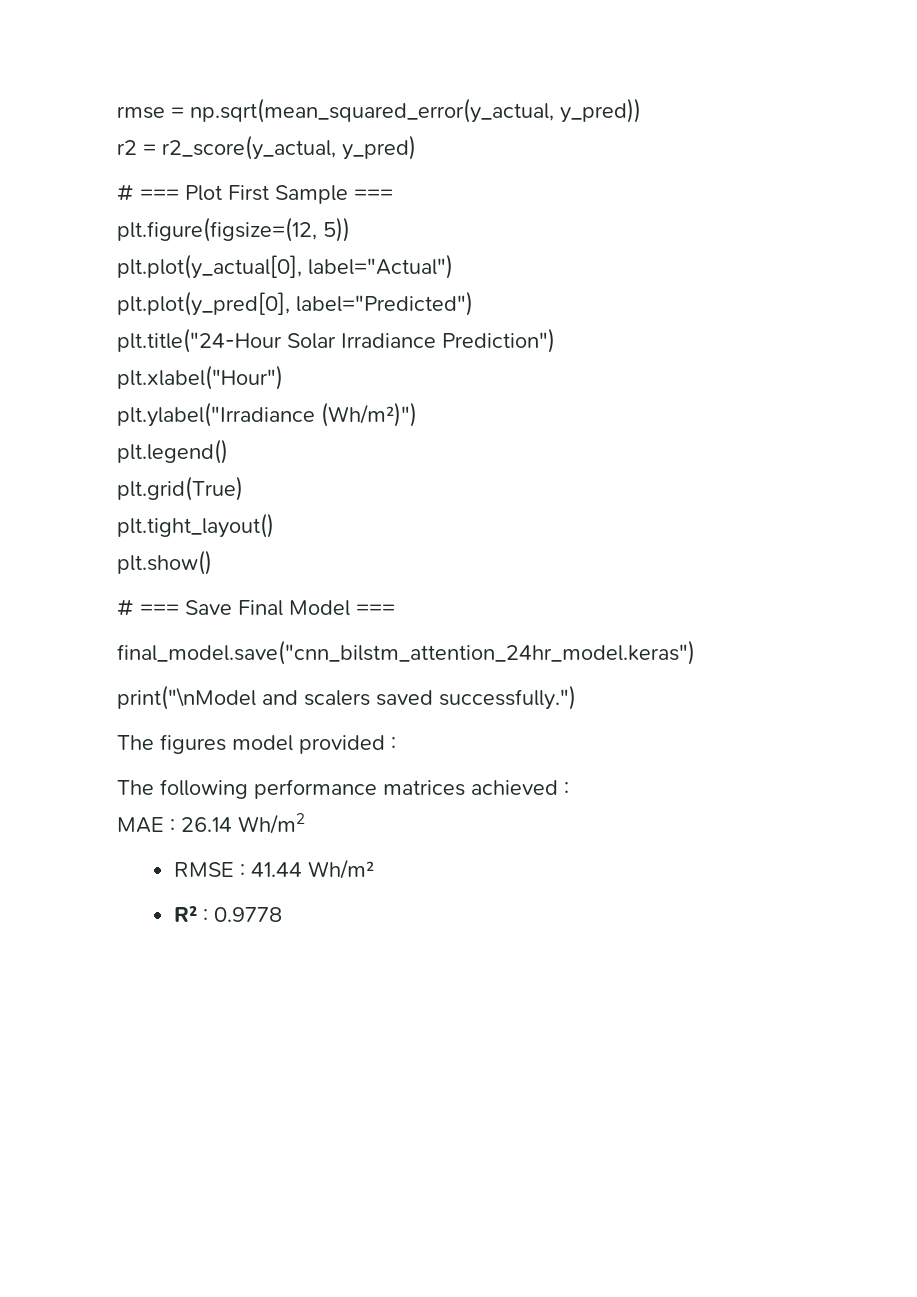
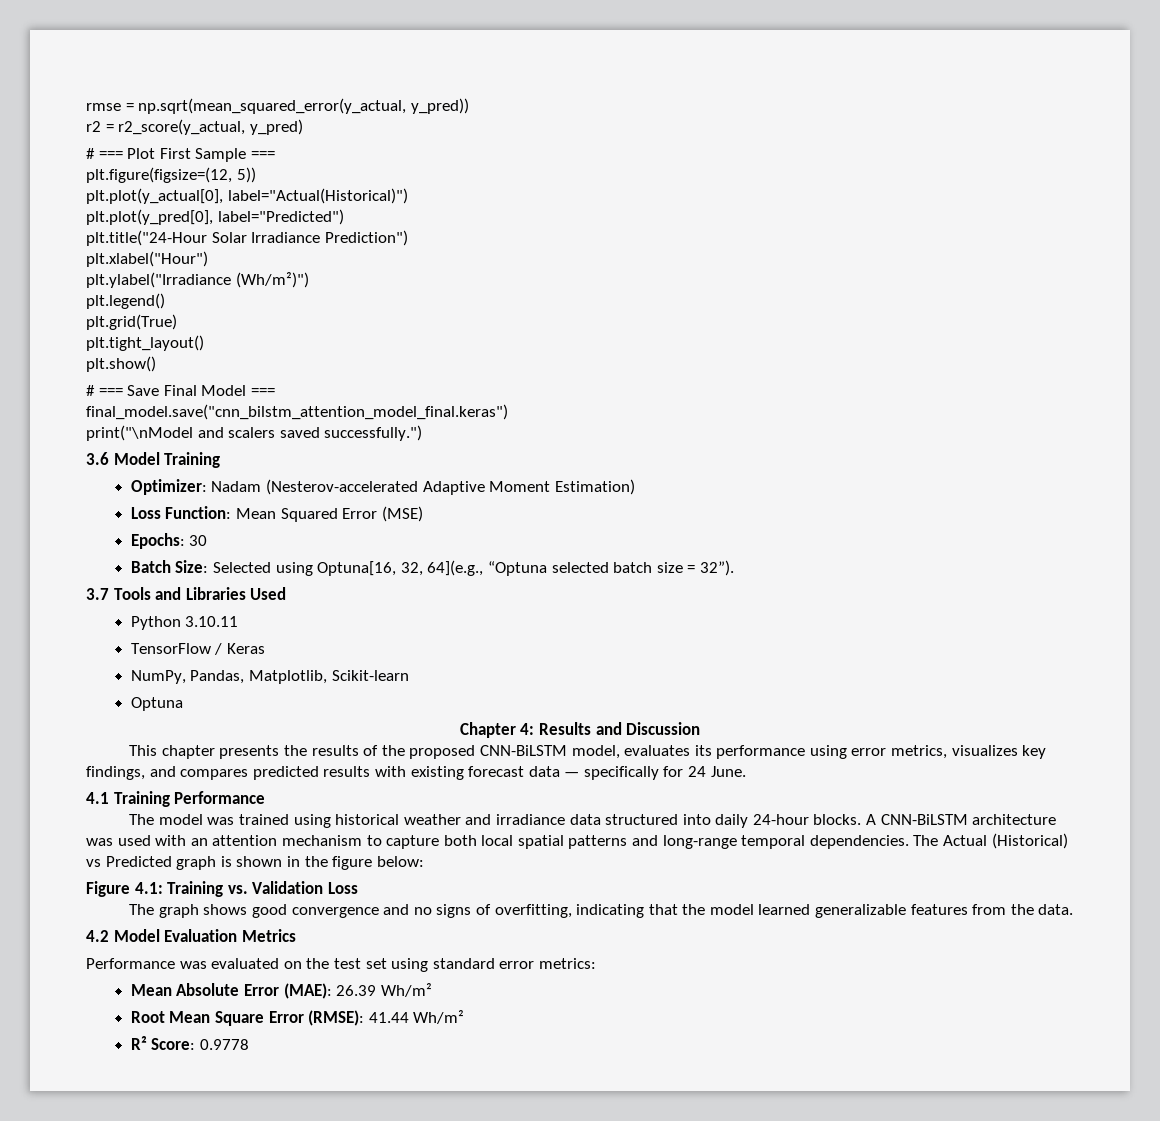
- plt.plot(y_actual[0], label="Actual")
+ plt.plot(y_actual[0], label="Actual(Historical)")
- final_model.save("cnn_bilstm_attention_24hr_model.keras")
+ final_model.save("cnn_bilstm_attention_model_final.keras")
- The figures model provided :
- The following performance matrices achieved :
- MAE : 26.14 Wh/m2
- RMSE : 41.44 Wh/m²
+ 3.6 Model Training
+ Optimizer: Nadam (Nesterov-accelerated Adaptive Moment Estimation)
+ Loss Function: Mean Squared Error (MSE)
+ Epochs: 30
+ Batch Size: Selected using Optuna[16, 32, 64](e.g., “Optuna selected batch size = 32”).
+ 3.7 Tools and Libraries Used
+ Python 3.10.11
+ TensorFlow / Keras
+ NumPy, Pandas, Matplotlib, Scikit-learn
+ Optuna
+ Chapter 4: Results and Discussion
+ This chapter presents the results of the proposed CNN-BiLSTM model, evaluates its performance using error metrics, visualizes key findings, and compares predicted results with existing forecast data — specifically for 24 June.
+ 4.1 Training Performance
+ The model was trained using historical weather and irradiance data structured into daily 24-hour blocks. A CNN-BiLSTM architecture was used with an attention mechanism to capture both local spatial patterns and long-range temporal dependencies. The Actual (Historical) vs Predicted graph is shown in the figure below:
+ Figure 4.1: Training vs. Validation Loss
+ The graph shows good convergence and no signs of overfitting, indicating that the model learned generalizable features from the data.
+ 4.2 Model Evaluation Metrics
+ Performance was evaluated on the test set using standard error metrics:
+ Mean Absolute Error (MAE): 26.39 Wh/m²
+ Root Mean Square Error (RMSE): 41.44 Wh/m²
- R² : 0.9778
+ R² Score: 0.9778

